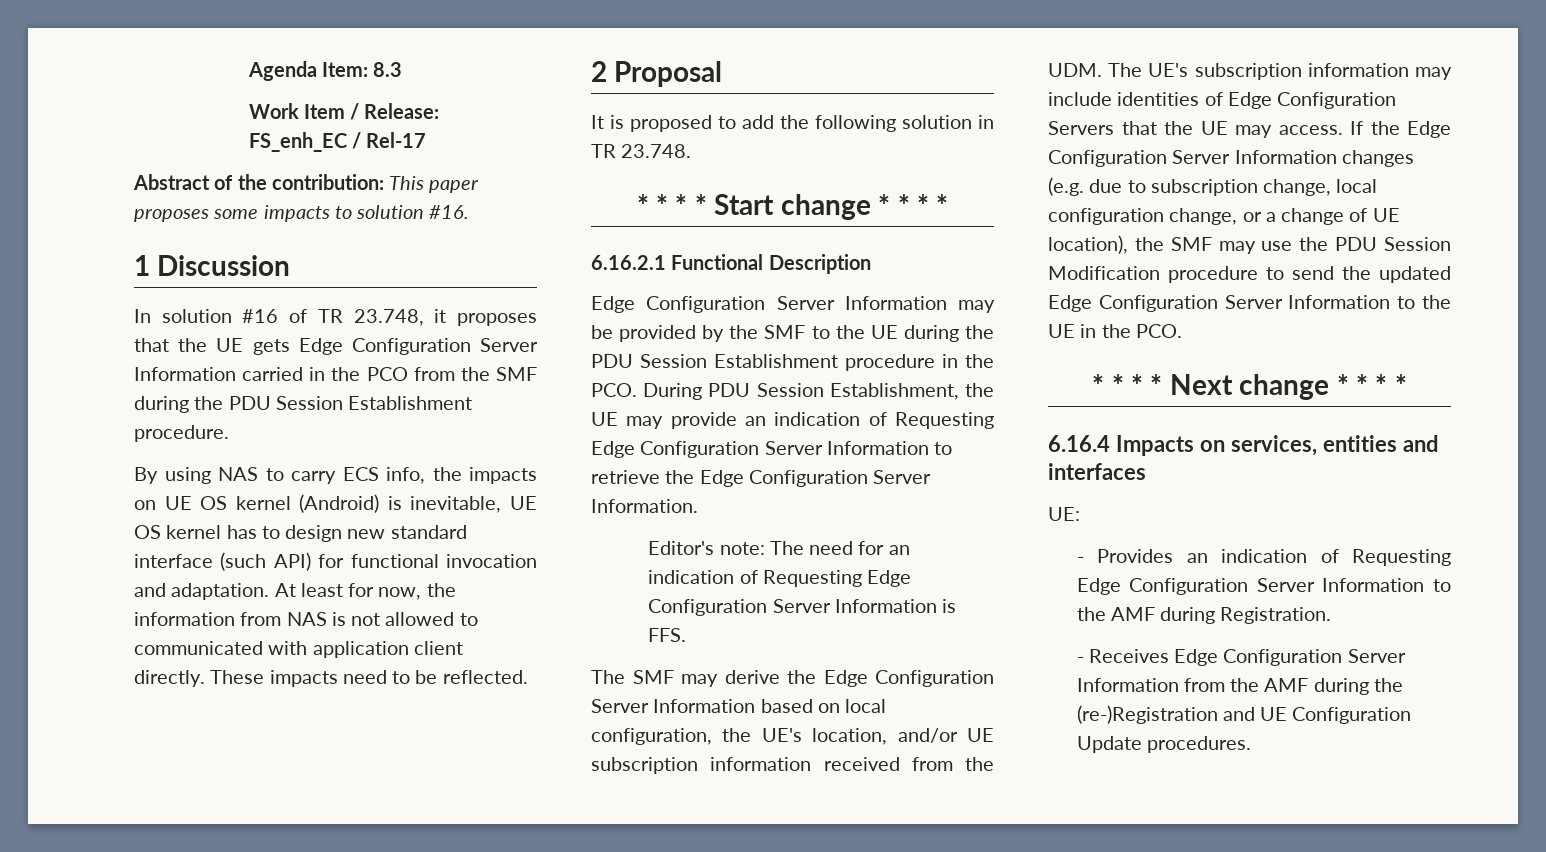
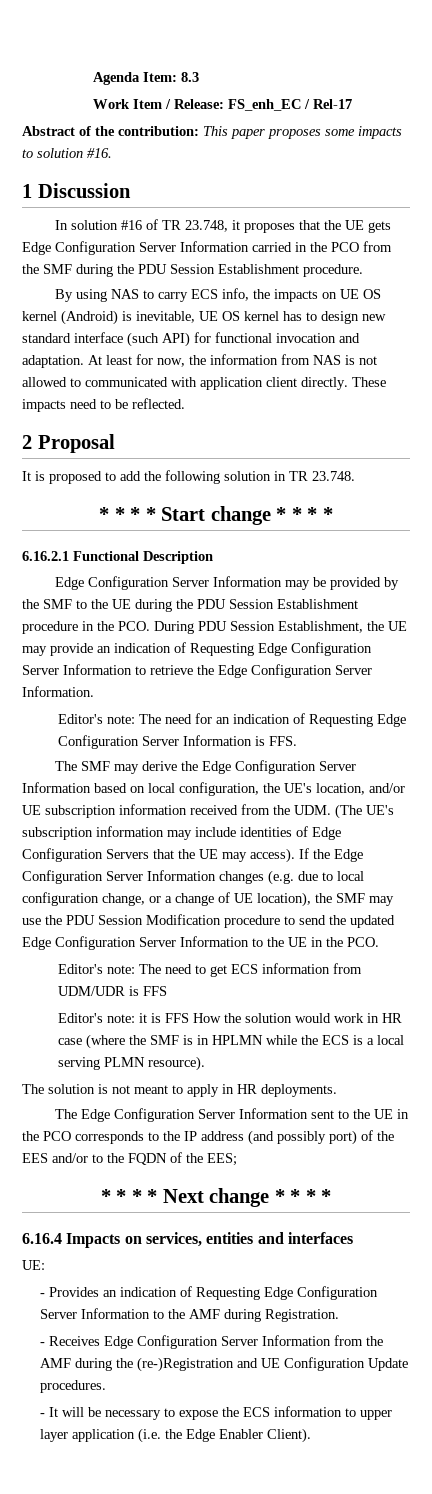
- The SMF may derive the Edge Configuration Server Information based on local configuration, the UE's location, and/or UE subscription information received from the UDM. The UE's subscription information may include identities of Edge Configuration Servers that the UE may access.
+ The SMF may derive the Edge Configuration Server Information based on local configuration, the UE's location, and/or UE subscription information received from the UDM. (The UE's subscription information may include identities of Edge Configuration Servers that the UE may access).
- If the Edge Configuration Server Information changes (e.g. due to subscription change, local configuration change, or a change of UE location), the SMF may use the PDU Session Modification procedure to send the updated Edge Configuration Server Information to the UE in the PCO.
+ If the Edge Configuration Server Information changes (e.g. due to local configuration change, or a change of UE location), the SMF may use the PDU Session Modification procedure to send the updated Edge Configuration Server Information to the UE in the PCO.
+ Editor's note: The need to get ECS information from UDM/UDR is FFS
+ Editor's note: it is FFS How the solution would work in HR case (where the SMF is in HPLMN while the ECS is a local serving PLMN resource).
+ The solution is not meant to apply in HR deployments.
+ The Edge Configuration Server Information sent to the UE in the PCO corresponds to the IP address (and possibly port) of the EES and/or to the FQDN of the EES;
+ - It will be necessary to expose the ECS information to upper layer application (i.e. the Edge Enabler Client).

